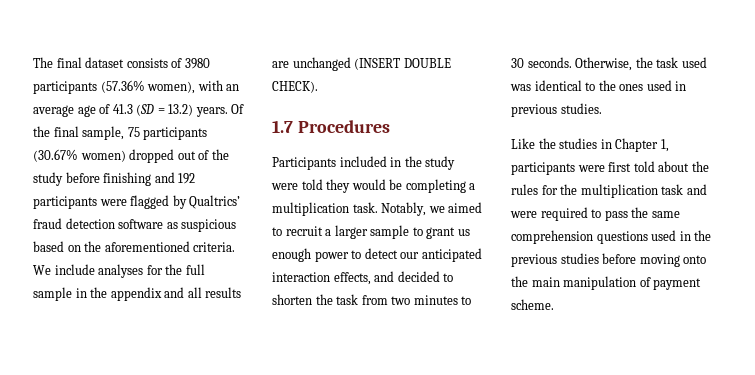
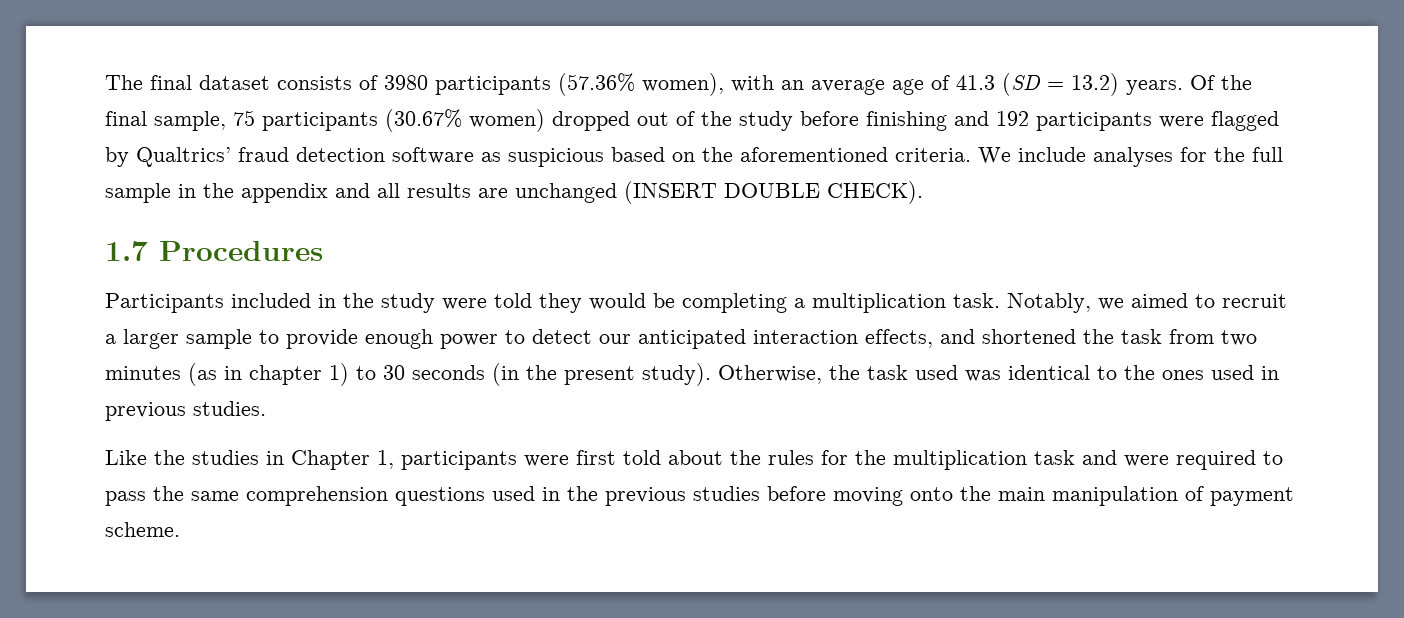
- Notably, we aimed to recruit a larger sample to grant us enough power to detect our anticipated interaction effects, and decided to shorten the task from two minutes to 30 seconds.
+ Notably, we aimed to recruit a larger sample to provide enough power to detect our anticipated interaction effects, and shortened the task from two minutes (as in chapter 1) to 30 seconds (in the present study).

